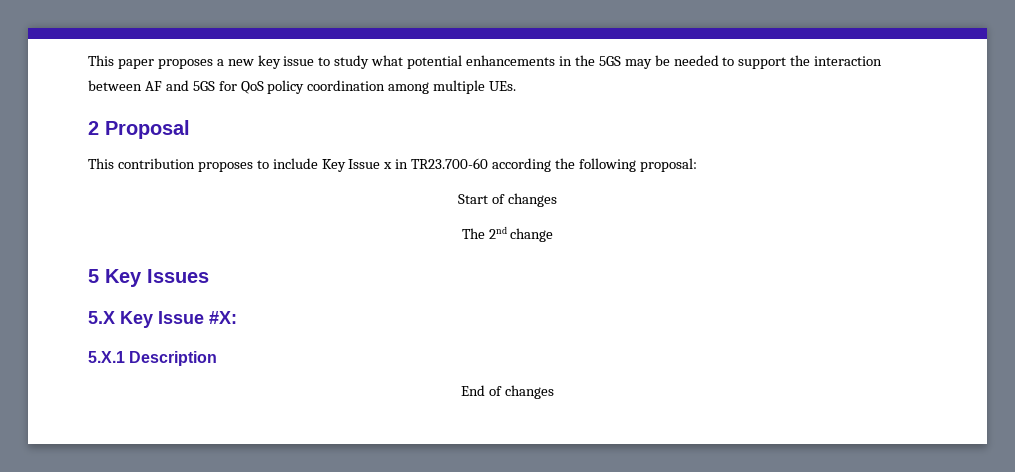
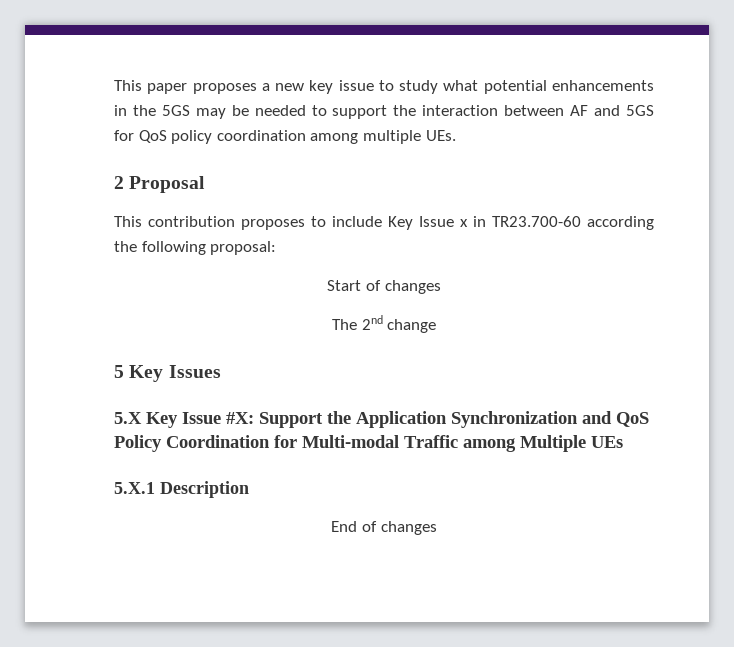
- 5.X Key Issue #X:
+ 5.X Key Issue #X: Support the Application Synchronization and QoS Policy Coordination for Multi-modal Traffic among Multiple UEs

